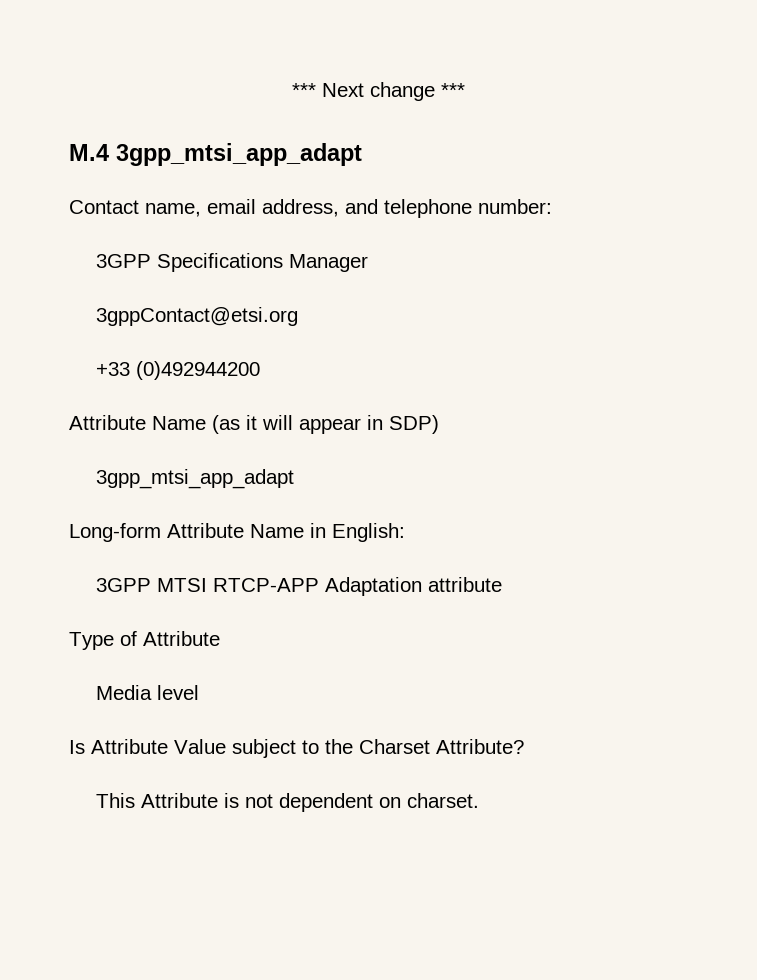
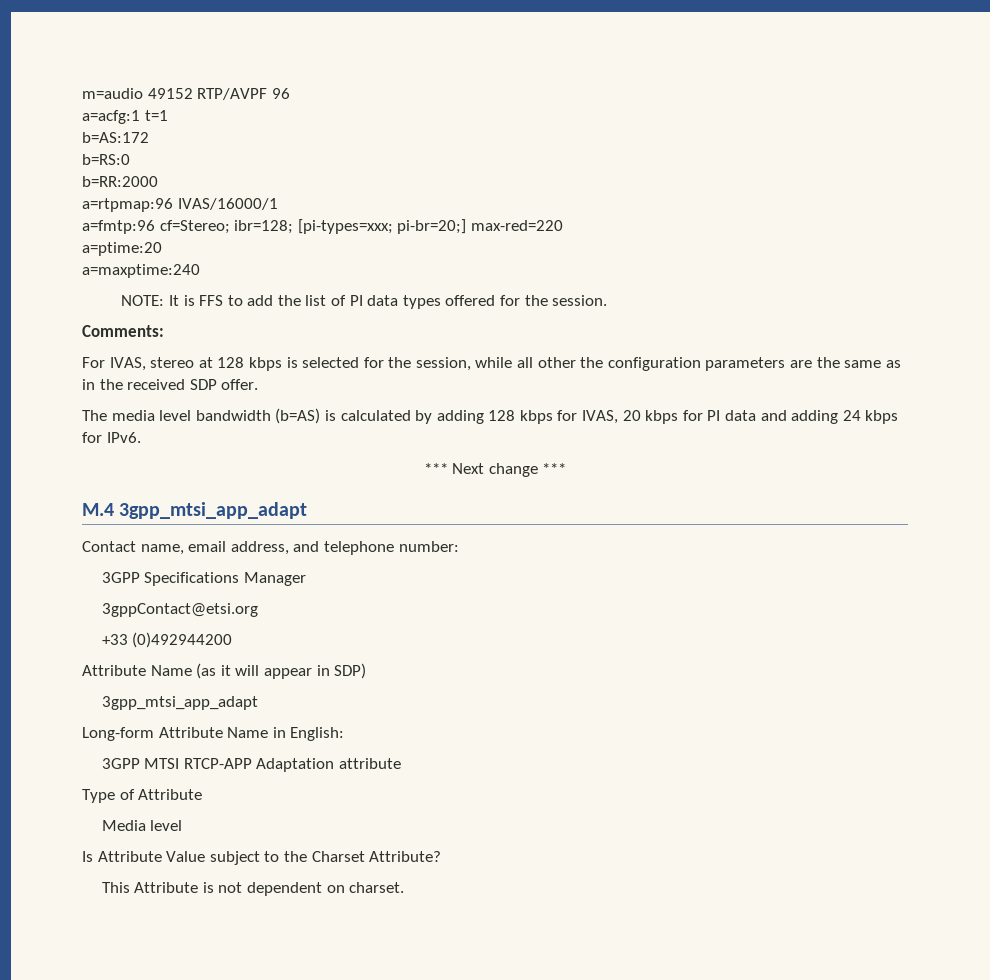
+ m=audio 49152 RTP/AVPF 96
+ a=acfg:1 t=1
+ b=AS:172
+ b=RS:0
+ b=RR:2000
+ a=rtpmap:96 IVAS/16000/1
+ a=fmtp:96 cf=Stereo; ibr=128; [pi-types=xxx; pi-br=20;] max-red=220
+ a=ptime:20
+ a=maxptime:240
+ NOTE: It is FFS to add the list of PI data types offered for the session.
+ Comments:
+ For IVAS, stereo at 128 kbps is selected for the session, while all other the configuration parameters are the same as in the received SDP offer.
+ The media level bandwidth (b=AS) is calculated by adding 128 kbps for IVAS, 20 kbps for PI data and adding 24 kbps for IPv6.

